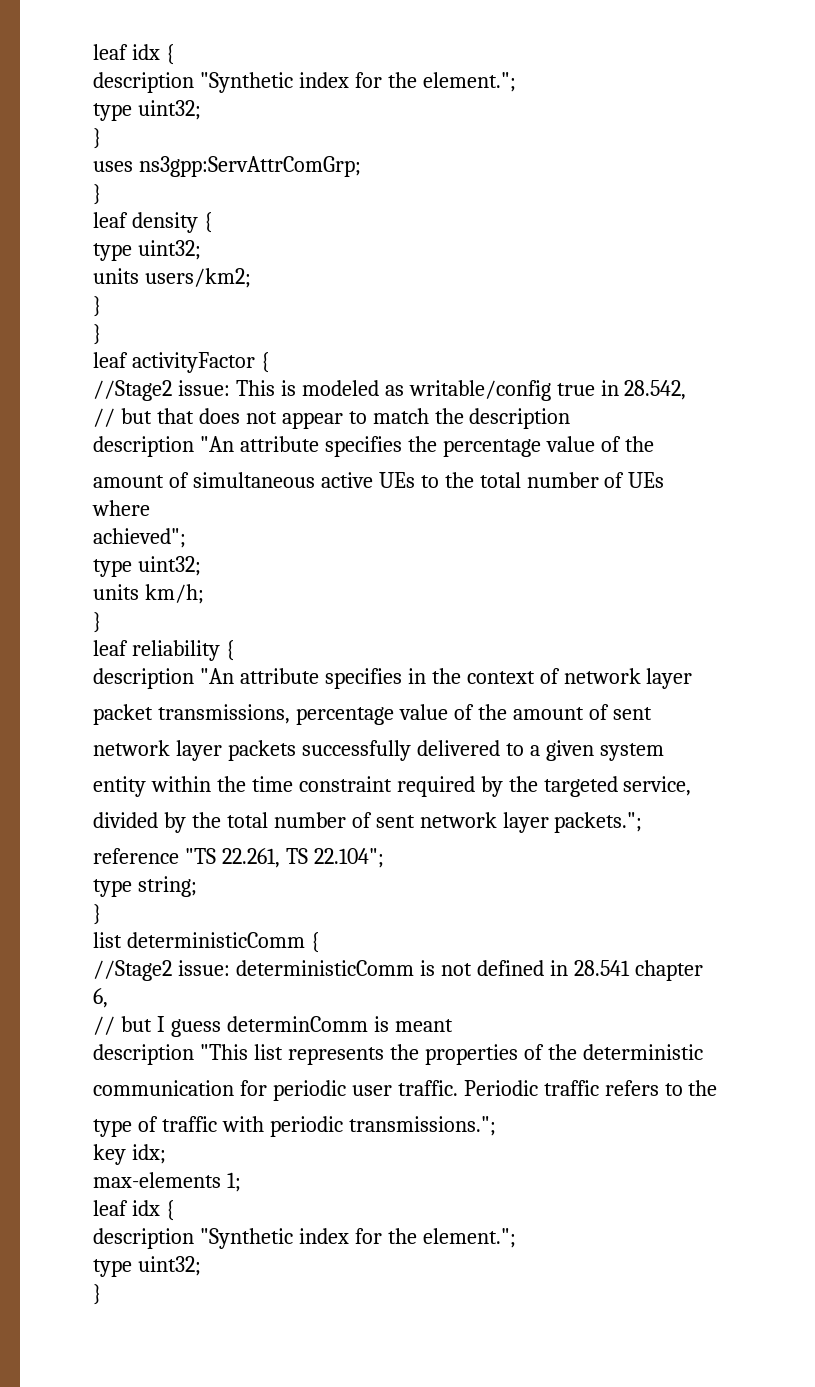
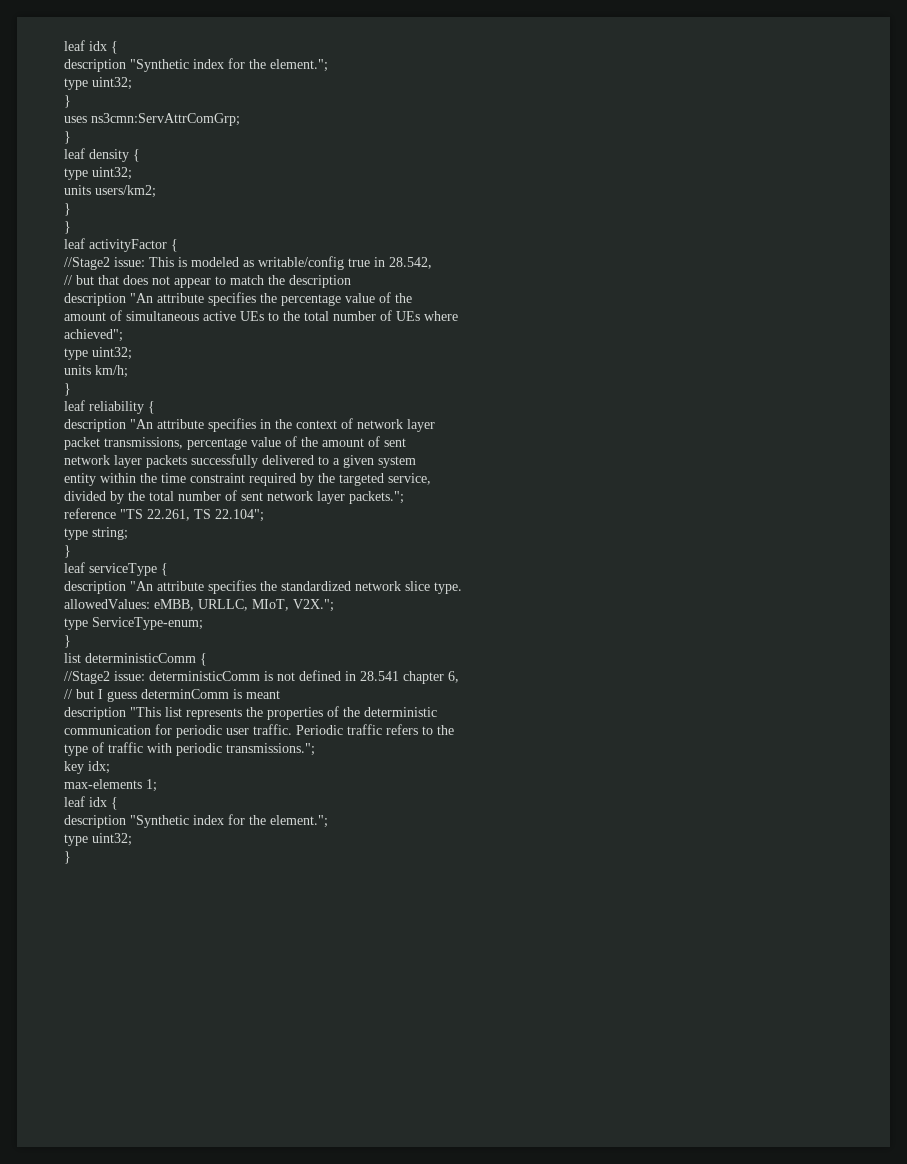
- uses ns3gpp:ServAttrComGrp;
+ uses ns3cmn:ServAttrComGrp;
+ leaf serviceType {
+ description "An attribute specifies the standardized network slice type.
+ allowedValues: eMBB, URLLC, MIoT, V2X.";
+ type ServiceType-enum;
+ }

